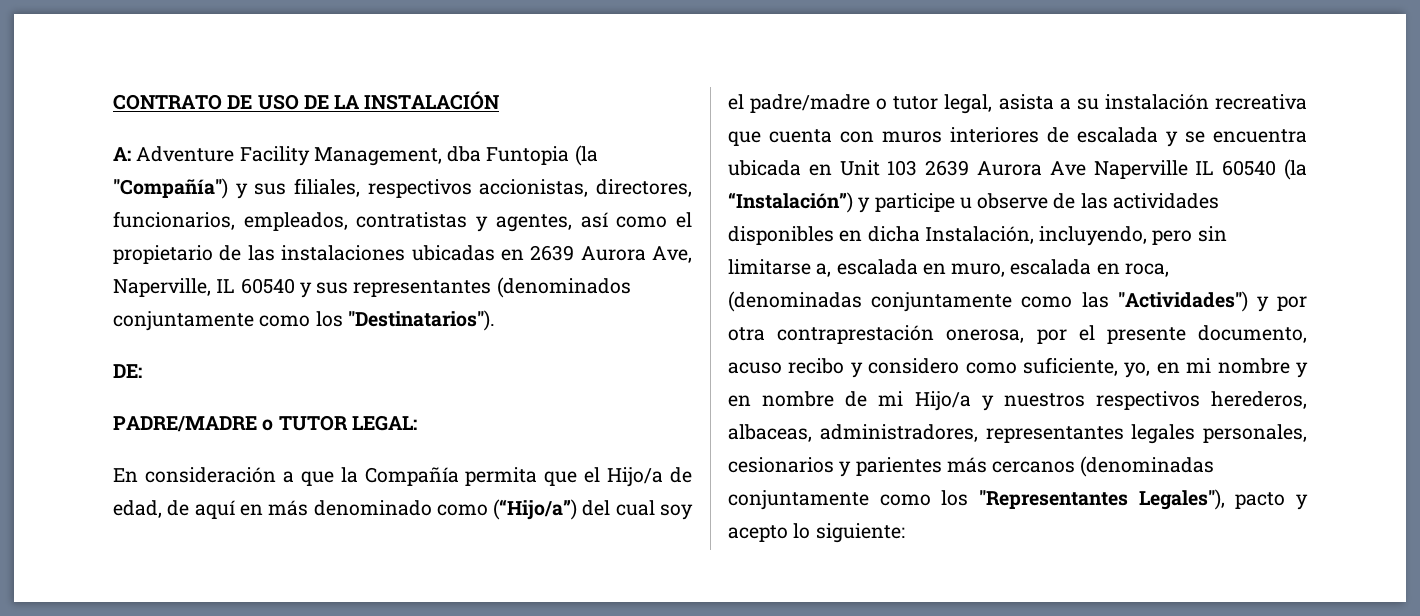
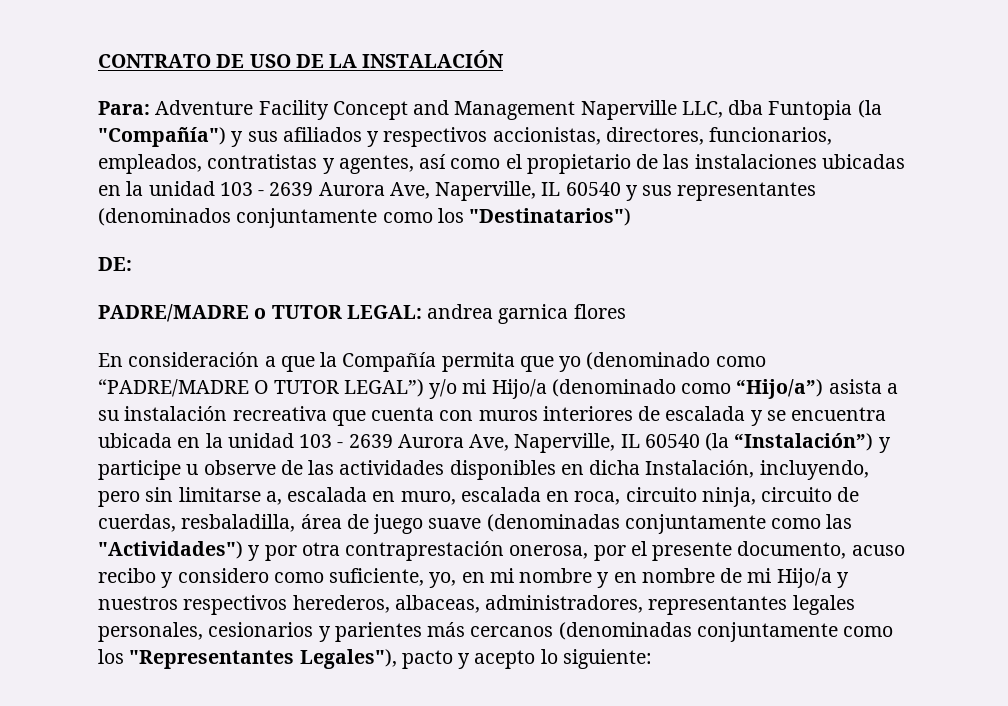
- A: Adventure Facility Management, dba Funtopia (la "Compañía") y sus filiales, respectivos accionistas, directores, funcionarios, empleados, contratistas y agentes, así como el propietario de las instalaciones ubicadas en 2639 Aurora Ave, Naperville, IL 60540 y sus representantes (denominados conjuntamente como los "Destinatarios").
+ Para: Adventure Facility Concept and Management Naperville LLC, dba Funtopia (la "Compañía") y sus afiliados y respectivos accionistas, directores, funcionarios, empleados, contratistas y agentes, así como el propietario de las instalaciones ubicadas en la unidad 103 - 2639 Aurora Ave, Naperville, IL 60540 y sus representantes (denominados conjuntamente como los "Destinatarios")
- PADRE/MADRE o TUTOR LEGAL:
+ PADRE/MADRE o TUTOR LEGAL: andrea garnica flores
- En consideración a que la Compañía permita que el Hijo/a de edad, de aquí en más denominado como (“Hijo/a”) del cual soy el padre/madre o tutor legal, asista a su instalación recreativa que cuenta con muros interiores de escalada y se encuentra ubicada en Unit 103 2639 Aurora Ave Naperville IL 60540 (la “Instalación”) y participe u observe de las actividades disponibles en dicha Instalación, incluyendo, pero sin limitarse a, escalada en muro, escalada en roca, (denominadas conjuntamente como las "Actividades") y por otra contraprestación onerosa, por el presente documento, acuso recibo y considero como suficiente, yo, en mi nombre y en nombre de mi Hijo/a y nuestros respectivos herederos, albaceas, administradores, representantes legales personales, cesionarios y parientes más cercanos (denominadas conjuntamente como los "Representantes Legales"), pacto y acepto lo siguiente:
+ En consideración a que la Compañía permita que yo (denominado como “PADRE/MADRE O TUTOR LEGAL”) y/o mi Hijo/a (denominado como “Hijo/a”) asista a su instalación recreativa que cuenta con muros interiores de escalada y se encuentra ubicada en la unidad 103 - 2639 Aurora Ave, Naperville, IL 60540 (la “Instalación”) y participe u observe de las actividades disponibles en dicha Instalación, incluyendo, pero sin limitarse a, escalada en muro, escalada en roca, circuito ninja, circuito de cuerdas, resbaladilla, área de juego suave (denominadas conjuntamente como las "Actividades") y por otra contraprestación onerosa, por el presente documento, acuso recibo y considero como suficiente, yo, en mi nombre y en nombre de mi Hijo/a y nuestros respectivos herederos, albaceas, administradores, representantes legales personales, cesionarios y parientes más cercanos (denominadas conjuntamente como los "Representantes Legales"), pacto y acepto lo siguiente:

